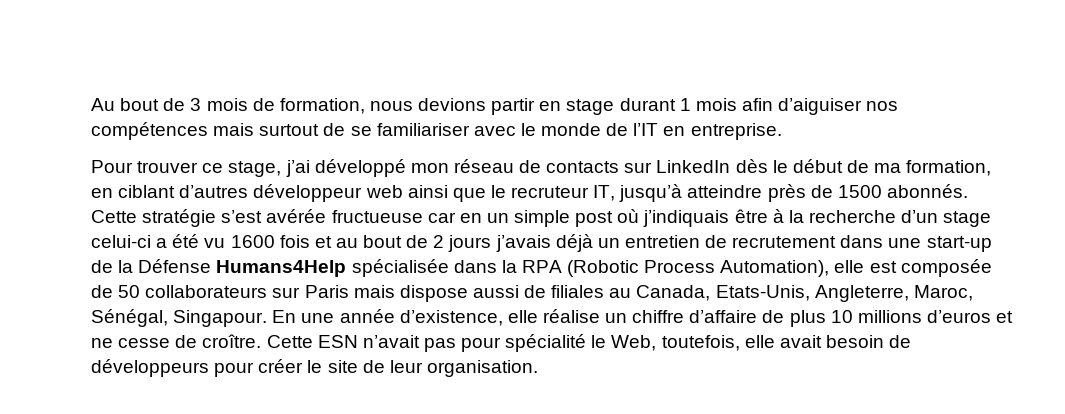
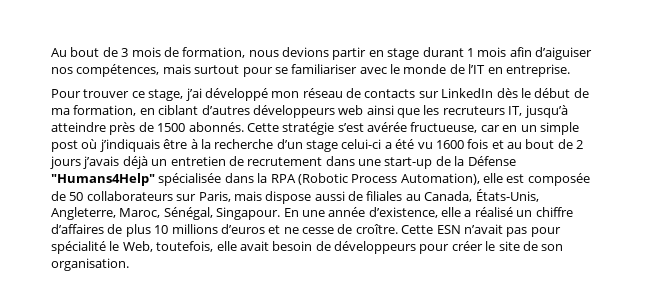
- Au bout de 3 mois de formation, nous devions partir en stage durant 1 mois afin d’aiguiser nos compétences mais surtout de se familiariser avec le monde de l’IT en entreprise.
+ Au bout de 3 mois de formation, nous devions partir en stage durant 1 mois afin d’aiguiser nos compétences, mais surtout pour se familiariser avec le monde de l’IT en entreprise.
- Pour trouver ce stage, j’ai développé mon réseau de contacts sur LinkedIn dès le début de ma formation, en ciblant d’autres développeur web ainsi que le recruteur IT, jusqu’à atteindre près de 1500 abonnés.
+ Pour trouver ce stage, j’ai développé mon réseau de contacts sur LinkedIn dès le début de ma formation, en ciblant d’autres développeurs web ainsi que les recruteurs IT, jusqu’à atteindre près de 1500 abonnés.
- Cette stratégie s’est avérée fructueuse car en un simple post où j’indiquais être à la recherche d’un stage celui-ci a été vu 1600 fois et au bout de 2 jours j’avais déjà un entretien de recrutement dans une start-up de la Défense Humans4Help spécialisée dans la RPA (Robotic Process Automation), elle est composée de 50 collaborateurs sur Paris mais dispose aussi de filiales au Canada, Etats-Unis, Angleterre, Maroc, Sénégal, Singapour.
+ Cette stratégie s’est avérée fructueuse, car en un simple post où j’indiquais être à la recherche d’un stage celui-ci a été vu 1600 fois et au bout de 2 jours j’avais déjà un entretien de recrutement dans une start-up de la Défense "Humans4Help" spécialisée dans la RPA (Robotic Process Automation), elle est composée de 50 collaborateurs sur Paris, mais dispose aussi de filiales au Canada, États-Unis, Angleterre, Maroc, Sénégal, Singapour.
- En une année d’existence, elle réalise un chiffre d’affaire de plus 10 millions d’euros et ne cesse de croître.
+ En une année d’existence, elle a réalisé un chiffre d’affaires de plus 10 millions d’euros et ne cesse de croître.
- Cette ESN n’avait pas pour spécialité le Web, toutefois, elle avait besoin de développeurs pour créer le site de leur organisation.
+ Cette ESN n’avait pas pour spécialité le Web, toutefois, elle avait besoin de développeurs pour créer le site de son organisation.

